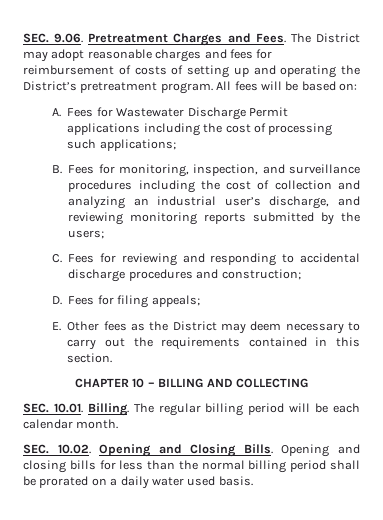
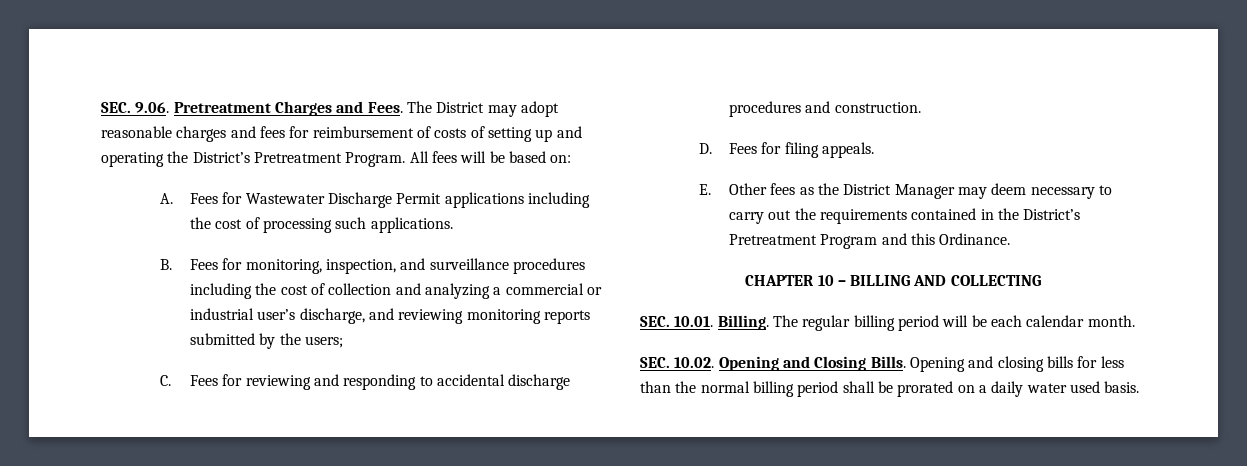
- The District may adopt reasonable charges and fees for reimbursement of costs of setting up and operating the District’s pretreatment program.
+ The District may adopt reasonable charges and fees for reimbursement of costs of setting up and operating the District’s Pretreatment Program.
- A. Fees for Wastewater Discharge Permit applications including the cost of processing such applications;
+ A. Fees for Wastewater Discharge Permit applications including the cost of processing such applications.
- B. Fees for monitoring, inspection, and surveillance procedures including the cost of collection and analyzing an industrial user’s discharge, and reviewing monitoring reports submitted by the users;
+ B. Fees for monitoring, inspection, and surveillance procedures including the cost of collection and analyzing a commercial or industrial user’s discharge, and reviewing monitoring reports submitted by the users;
- C. Fees for reviewing and responding to accidental discharge procedures and construction;
+ C. Fees for reviewing and responding to accidental discharge procedures and construction.
- D. Fees for filing appeals;
+ D. Fees for filing appeals.
- E. Other fees as the District may deem necessary to carry out the requirements contained in this section.
+ E. Other fees as the District Manager may deem necessary to carry out the requirements contained in the District’s Pretreatment Program and this Ordinance.

